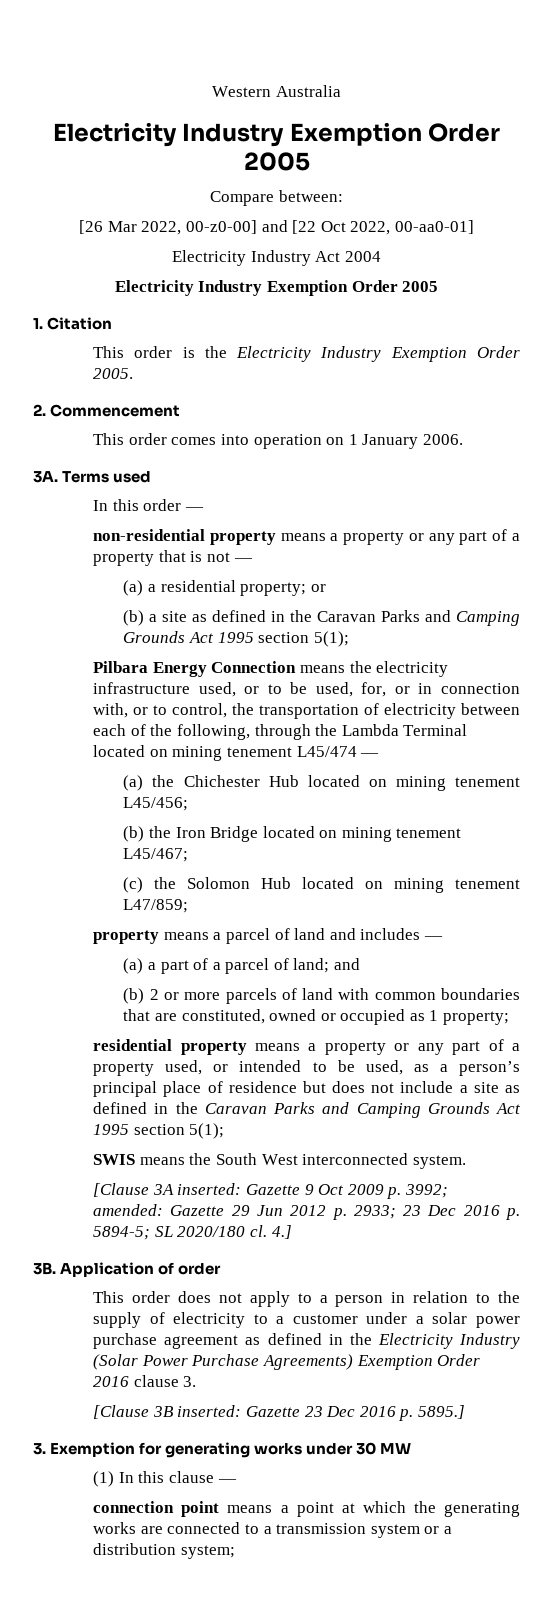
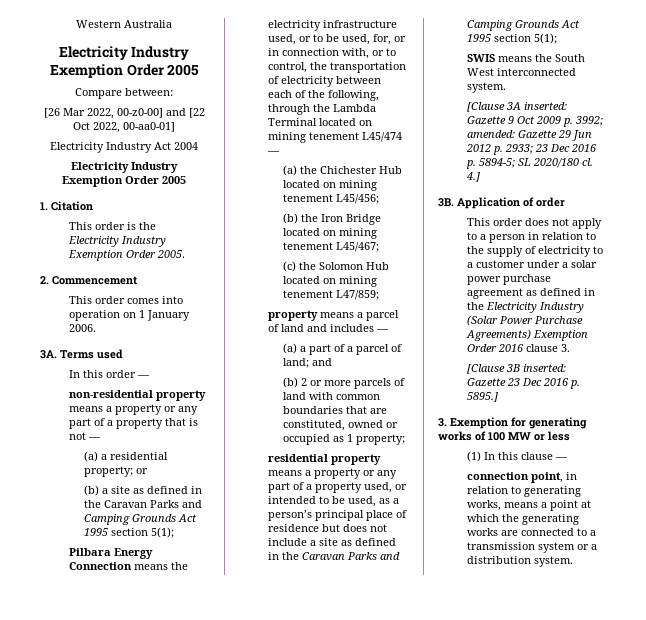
- 3. Exemption for generating works under 30 MW
+ 3. Exemption for generating works of 100 MW or less
- connection point means a point at which the generating works are connected to a transmission system or a distribution system;
+ connection point, in relation to generating works, means a point at which the generating works are connected to a transmission system or a distribution system.

